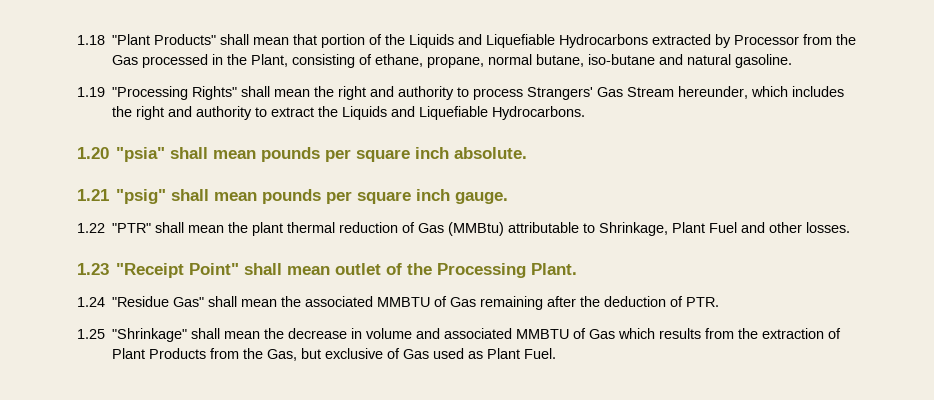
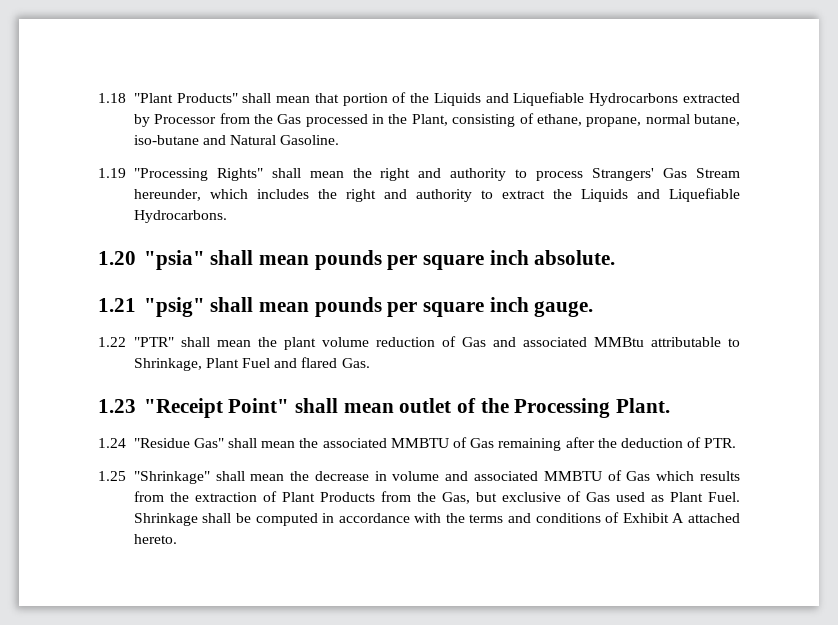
- 1.18 "Plant Products" shall mean that portion of the Liquids and Liquefiable Hydrocarbons extracted by Processor from the Gas processed in the Plant, consisting of ethane, propane, normal butane, iso-butane and natural gasoline.
+ 1.18 "Plant Products" shall mean that portion of the Liquids and Liquefiable Hydrocarbons extracted by Processor from the Gas processed in the Plant, consisting of ethane, propane, normal butane, iso-butane and Natural Gasoline.
- 1.22 "PTR" shall mean the plant thermal reduction of Gas (MMBtu) attributable to Shrinkage, Plant Fuel and other losses.
+ 1.22 "PTR" shall mean the plant volume reduction of Gas and associated MMBtu attributable to Shrinkage, Plant Fuel and flared Gas.
+ Shrinkage shall be computed in accordance with the terms and conditions of Exhibit A attached hereto.

